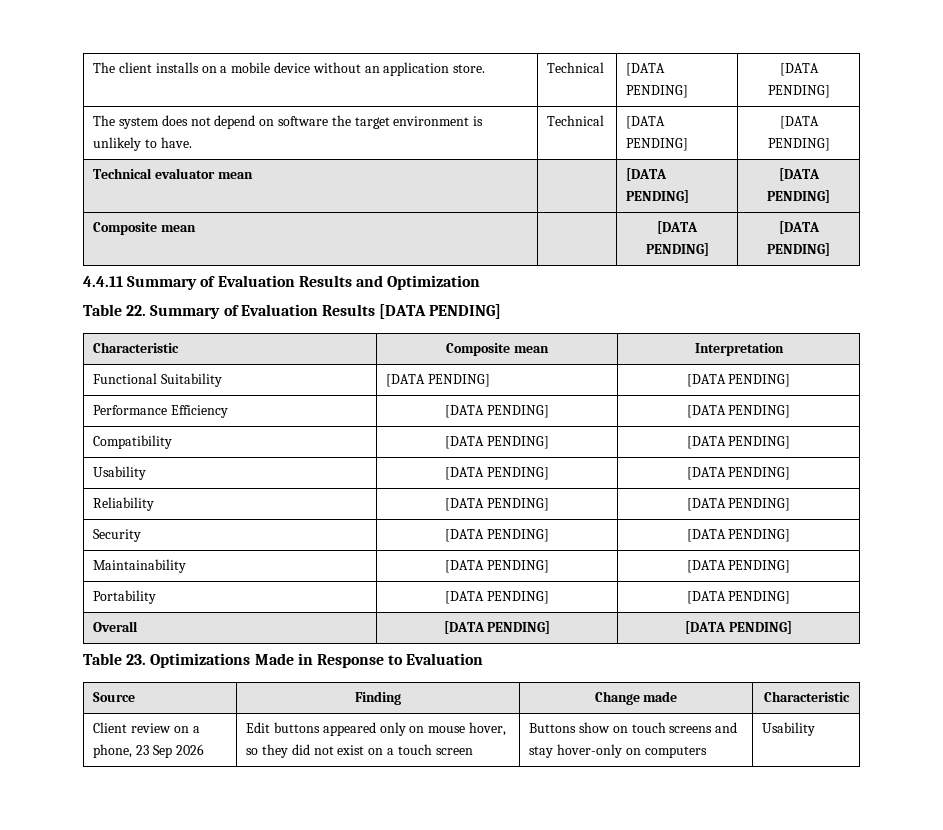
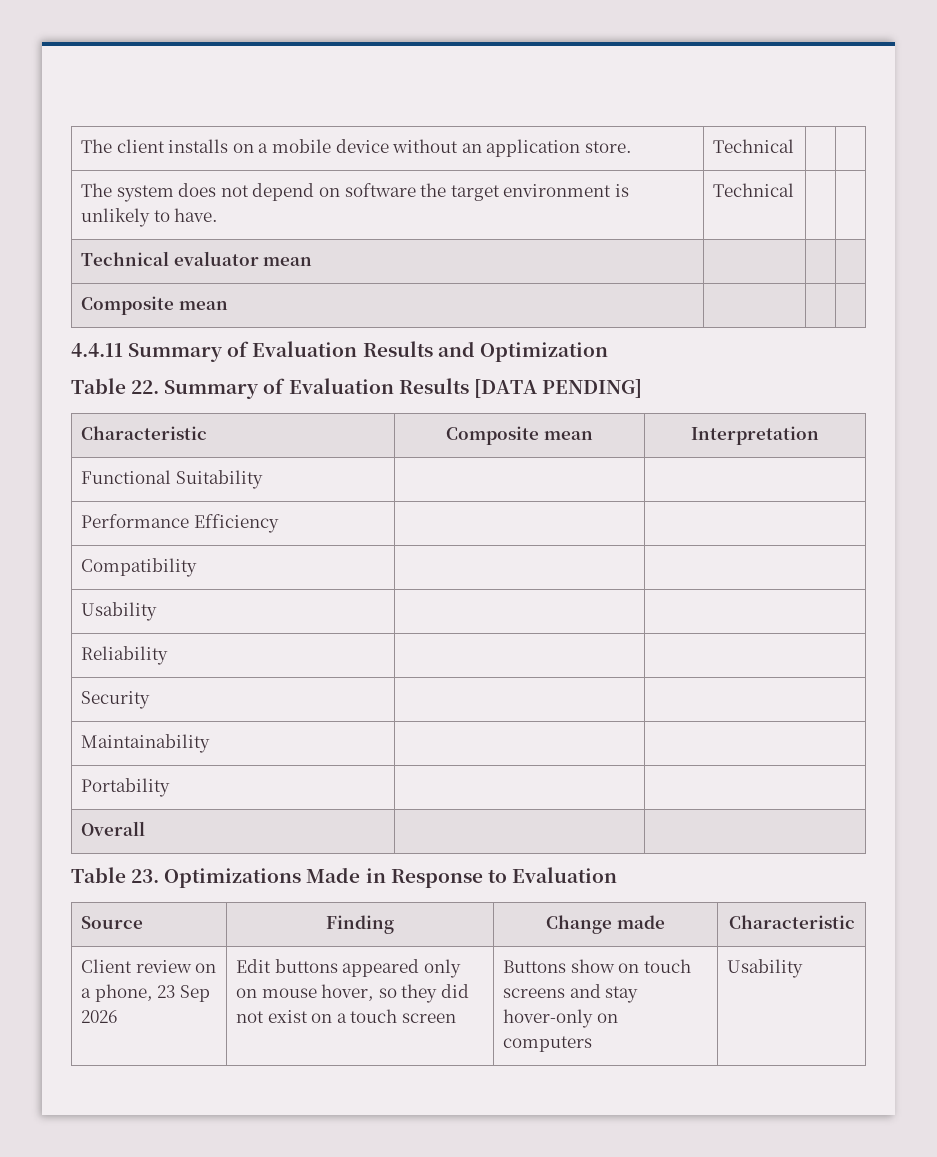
- The client installs on a mobile device without an application store. | Technical | [DATA PENDING] | [DATA PENDING]
+ The client installs on a mobile device without an application store. | Technical | |
- The system does not depend on software the target environment is unlikely to have. | Technical | [DATA PENDING] | [DATA PENDING]
+ The system does not depend on software the target environment is unlikely to have. | Technical | |
- Technical evaluator mean | | [DATA PENDING] | [DATA PENDING]
- Composite mean | | [DATA PENDING] | [DATA PENDING]
+ Technical evaluator mean | | |
+ Composite mean | | |
- Functional Suitability | [DATA PENDING] | [DATA PENDING]
- Performance Efficiency | [DATA PENDING] | [DATA PENDING]
- Compatibility | [DATA PENDING] | [DATA PENDING]
- Usability | [DATA PENDING] | [DATA PENDING]
- Reliability | [DATA PENDING] | [DATA PENDING]
- Security | [DATA PENDING] | [DATA PENDING]
- Maintainability | [DATA PENDING] | [DATA PENDING]
- Portability | [DATA PENDING] | [DATA PENDING]
- Overall | [DATA PENDING] | [DATA PENDING]
+ Functional Suitability | |
+ Performance Efficiency | |
+ Compatibility | |
+ Usability | |
+ Reliability | |
+ Security | |
+ Maintainability | |
+ Portability | |
+ Overall | |

